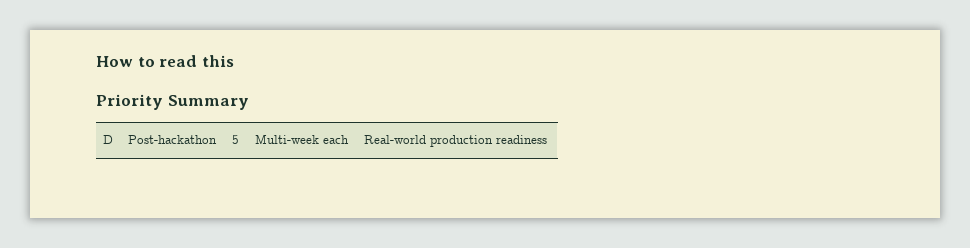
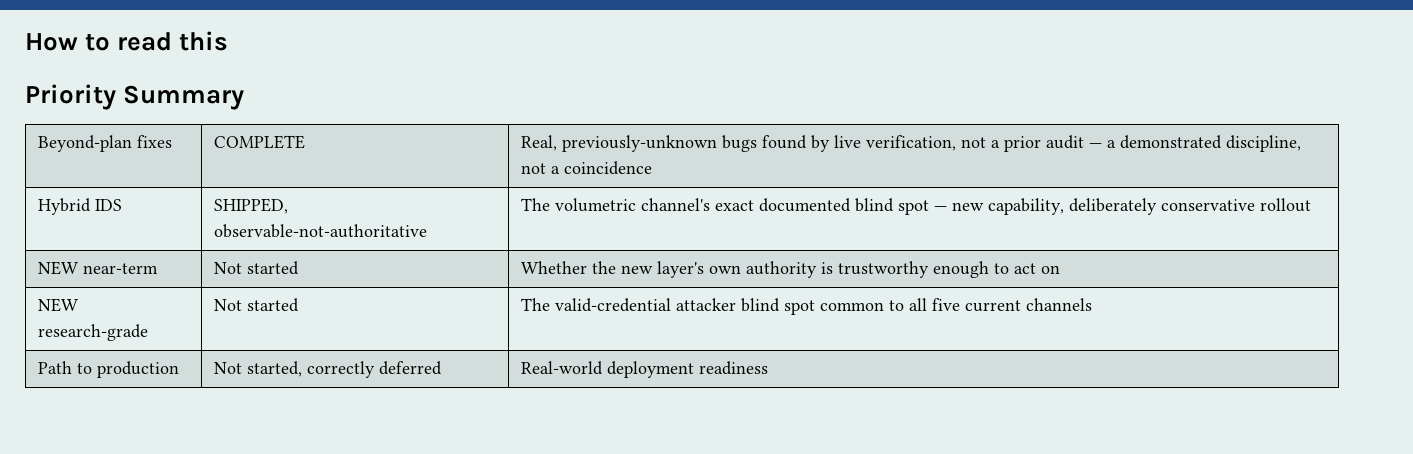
- D | Post-hackathon | 5 | Multi-week each | Real-world production readiness
+ Beyond-plan fixes | COMPLETE | Real, previously-unknown bugs found by live verification, not a prior audit — a demonstrated discipline, not a coincidence
+ Hybrid IDS | SHIPPED, observable-not-authoritative | The volumetric channel's exact documented blind spot — new capability, deliberately conservative rollout
+ NEW near-term | Not started | Whether the new layer's own authority is trustworthy enough to act on
+ NEW research-grade | Not started | The valid-credential attacker blind spot common to all five current channels
+ Path to production | Not started, correctly deferred | Real-world deployment readiness

